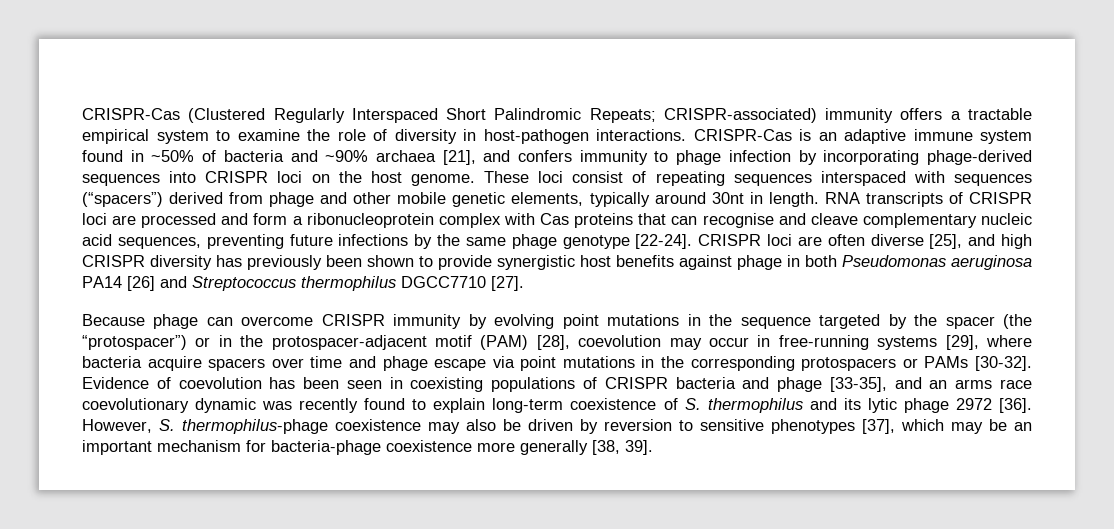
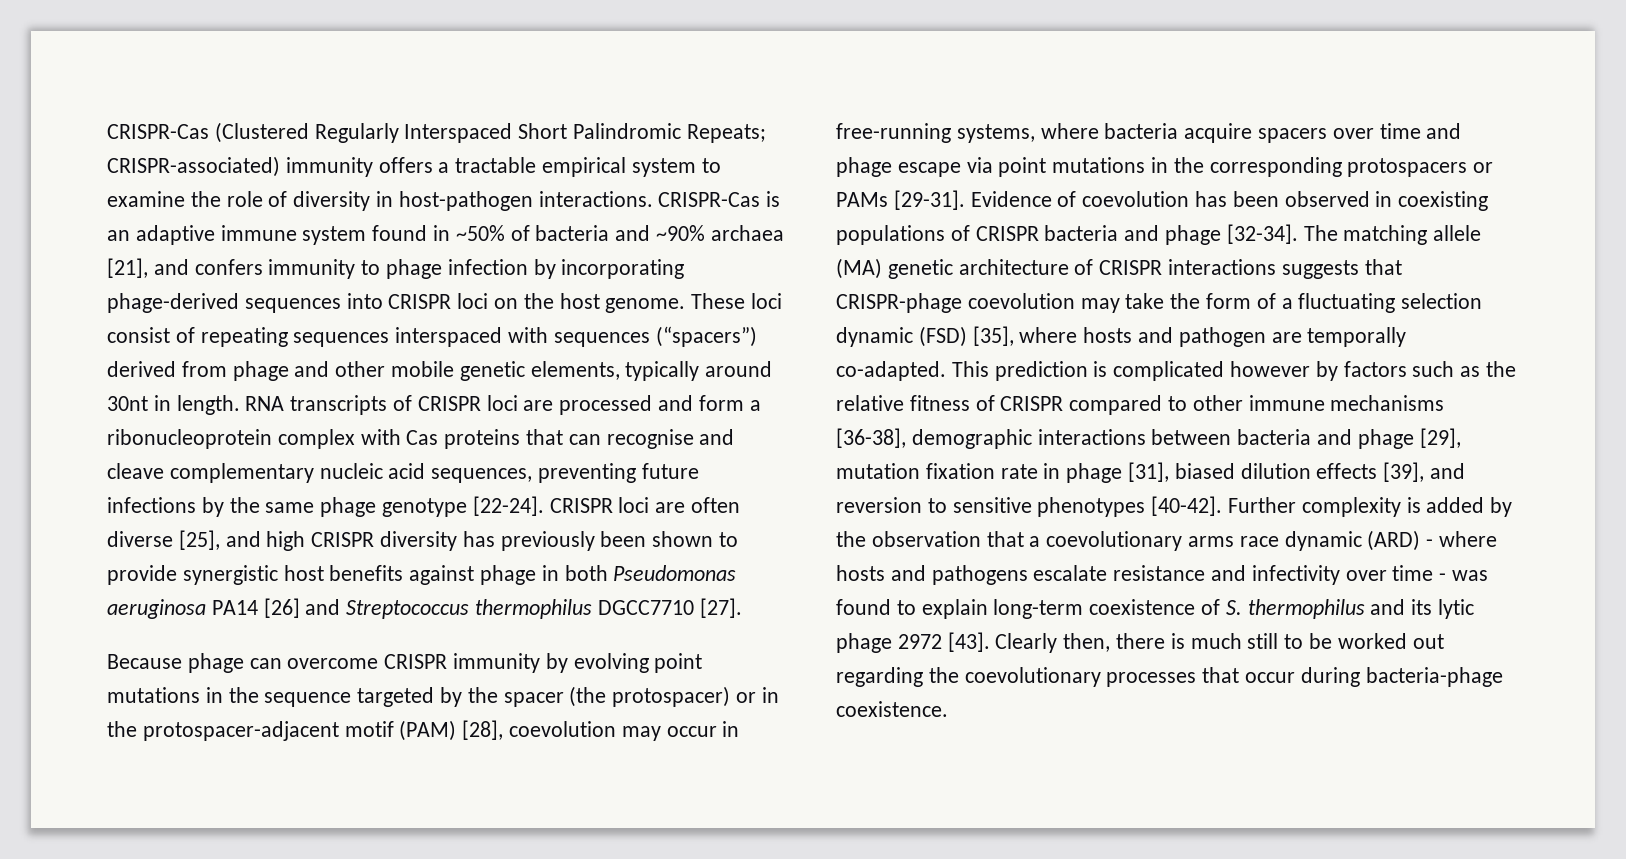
- Because phage can overcome CRISPR immunity by evolving point mutations in the sequence targeted by the spacer (the “protospacer”) or in the protospacer-adjacent motif (PAM) [28], coevolution may occur in free-running systems [29], where bacteria acquire spacers over time and phage escape via point mutations in the corresponding protospacers or PAMs [30-32].
+ Because phage can overcome CRISPR immunity by evolving point mutations in the sequence targeted by the spacer (the protospacer) or in the protospacer-adjacent motif (PAM) [28], coevolution may occur in free-running systems, where bacteria acquire spacers over time and phage escape via point mutations in the corresponding protospacers or PAMs [29-31].
- Evidence of coevolution has been seen in coexisting populations of CRISPR bacteria and phage [33-35], and an arms race coevolutionary dynamic was recently found to explain long-term coexistence of S. thermophilus and its lytic phage 2972 [36]. However, S. thermophilus-phage coexistence may also be driven by reversion to sensitive phenotypes [37], which may be an important mechanism for bacteria-phage coexistence more generally [38, 39].
+ Evidence of coevolution has been observed in coexisting populations of CRISPR bacteria and phage [32-34]. The matching allele (MA) genetic architecture of CRISPR interactions suggests that CRISPR-phage coevolution may take the form of a fluctuating selection dynamic (FSD) [35], where hosts and pathogen are temporally co-adapted. This prediction is complicated however by factors such as the relative fitness of CRISPR compared to other immune mechanisms [36-38], demographic interactions between bacteria and phage [29], mutation fixation rate in phage [31], biased dilution effects [39], and reversion to sensitive phenotypes [40-42]. Further complexity is added by the observation that a coevolutionary arms race dynamic (ARD) - where hosts and pathogens escalate resistance and infectivity over time - was found to explain long-term coexistence of S. thermophilus and its lytic phage 2972 [43]. Clearly then, there is much still to be worked out regarding the coevolutionary processes that occur during bacteria-phage coexistence.

